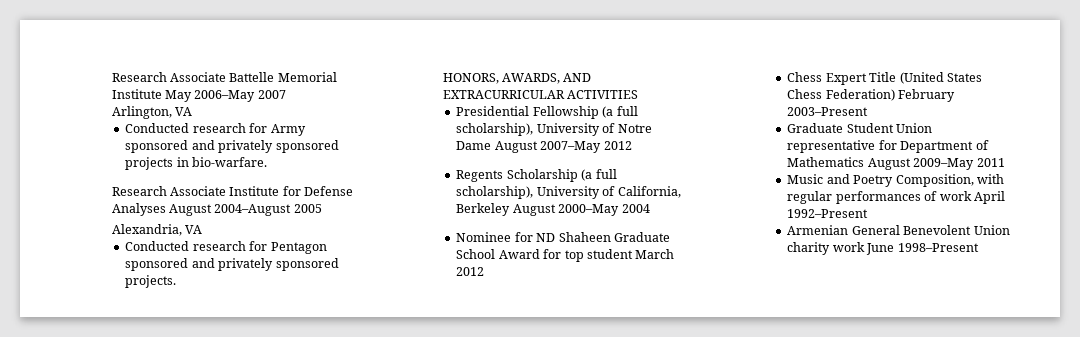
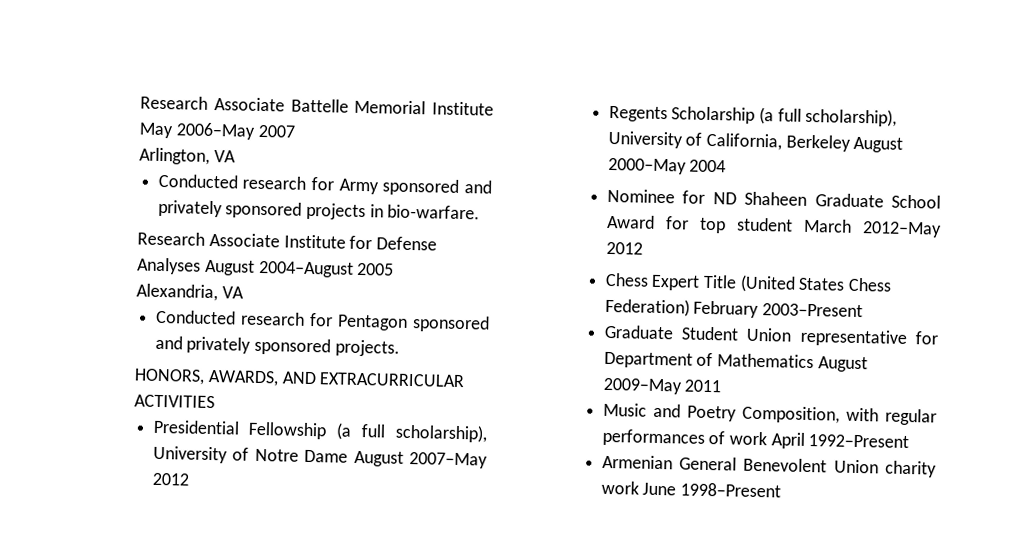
- Nominee for ND Shaheen Graduate School Award for top student March 2012
+ Nominee for ND Shaheen Graduate School Award for top student March 2012–May 2012

